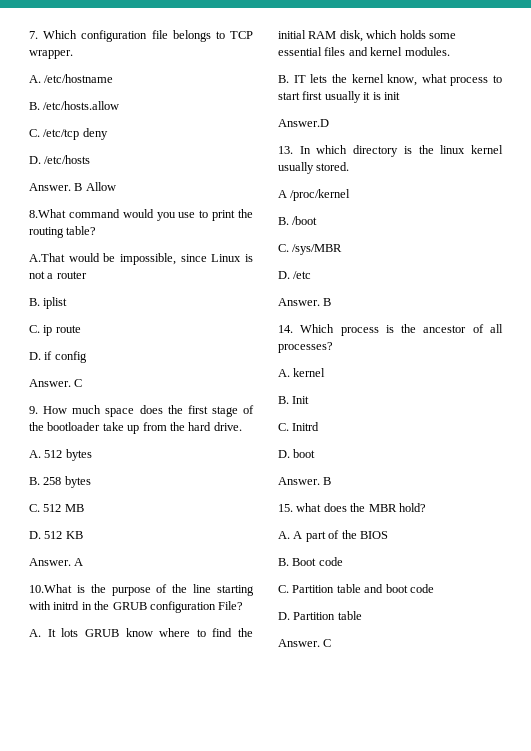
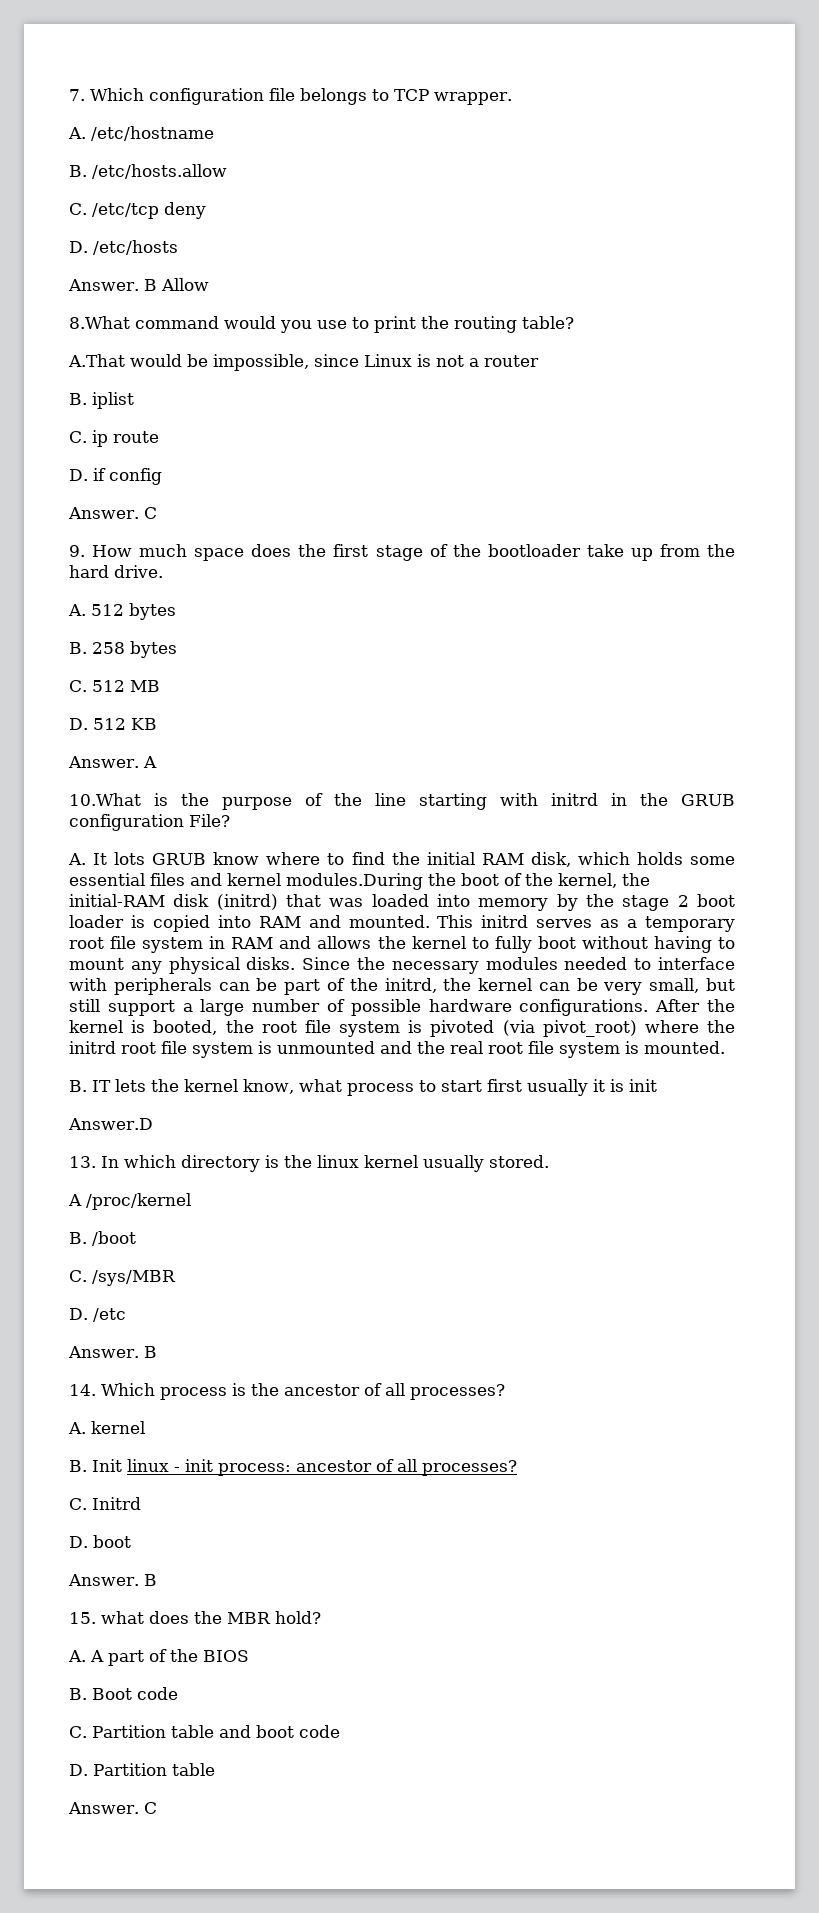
- A. It lots GRUB know where to find the initial RAM disk, which holds some essential files and kernel modules.
+ A. It lots GRUB know where to find the initial RAM disk, which holds some essential files and kernel modules.During the boot of the kernel, the initial-RAM disk (initrd) that was loaded into memory by the stage 2 boot loader is copied into RAM and mounted. This initrd serves as a temporary root file system in RAM and allows the kernel to fully boot without having to mount any physical disks. Since the necessary modules needed to interface with peripherals can be part of the initrd, the kernel can be very small, but still support a large number of possible hardware configurations. After the kernel is booted, the root file system is pivoted (via pivot_root) where the initrd root file system is unmounted and the real root file system is mounted.
- B. Init
+ B. Init linux - init process: ancestor of all processes?

